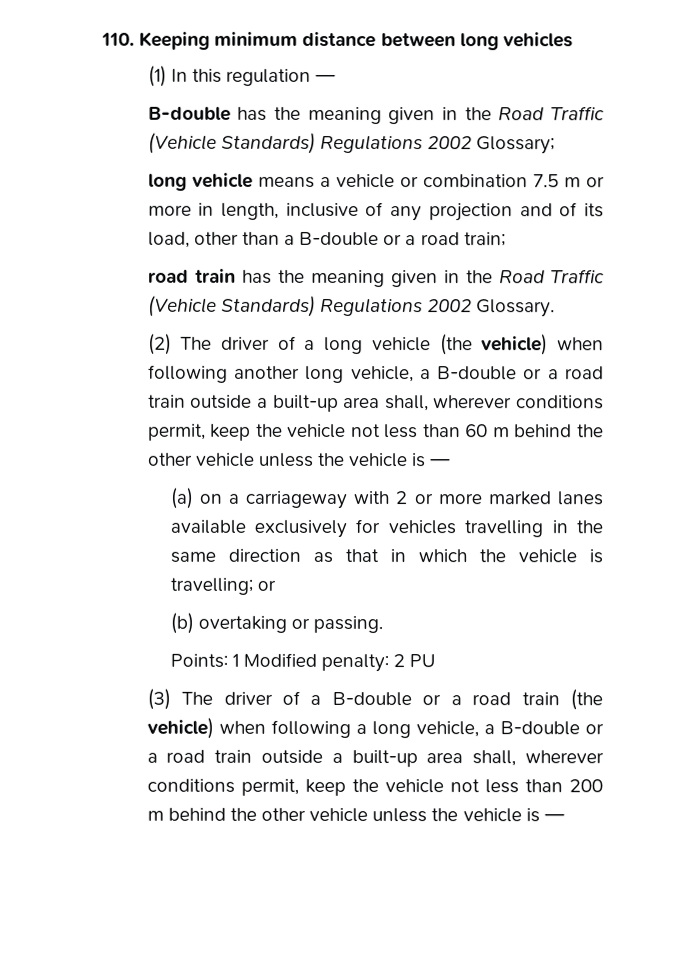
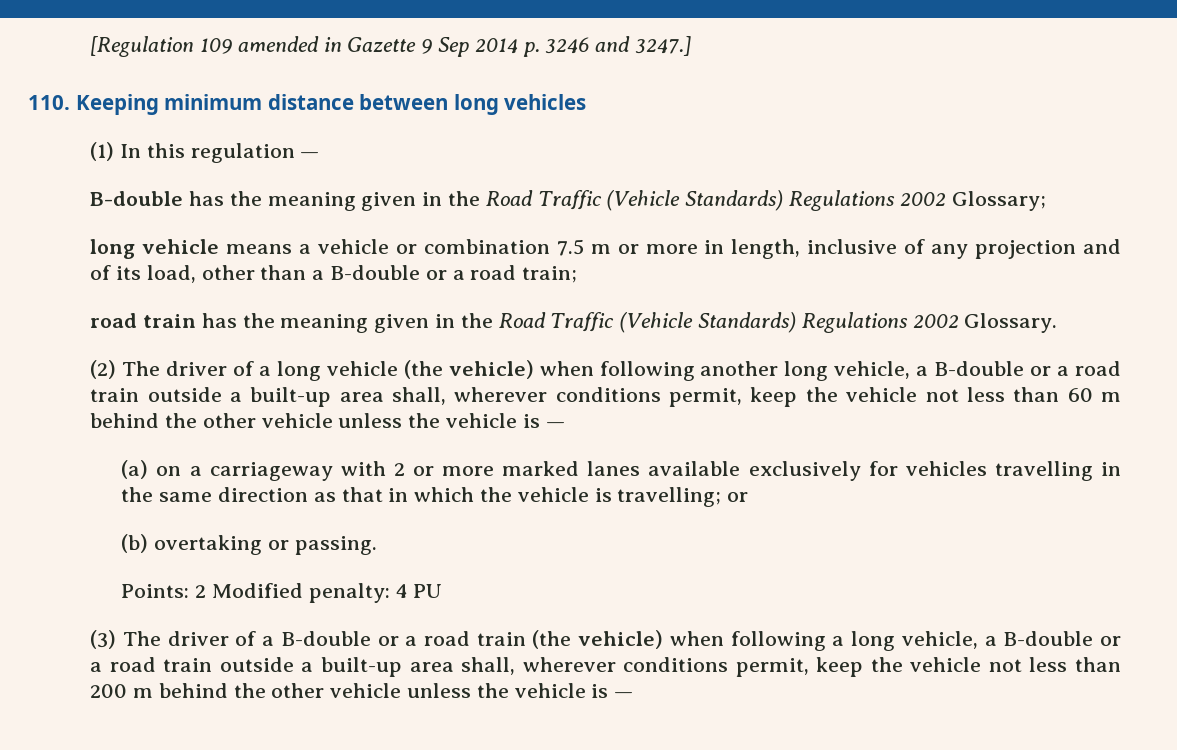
+ [Regulation 109 amended in Gazette 9 Sep 2014 p. 3246 and 3247.]
- Points: 1 Modified penalty: 2 PU
+ Points: 2 Modified penalty: 4 PU

